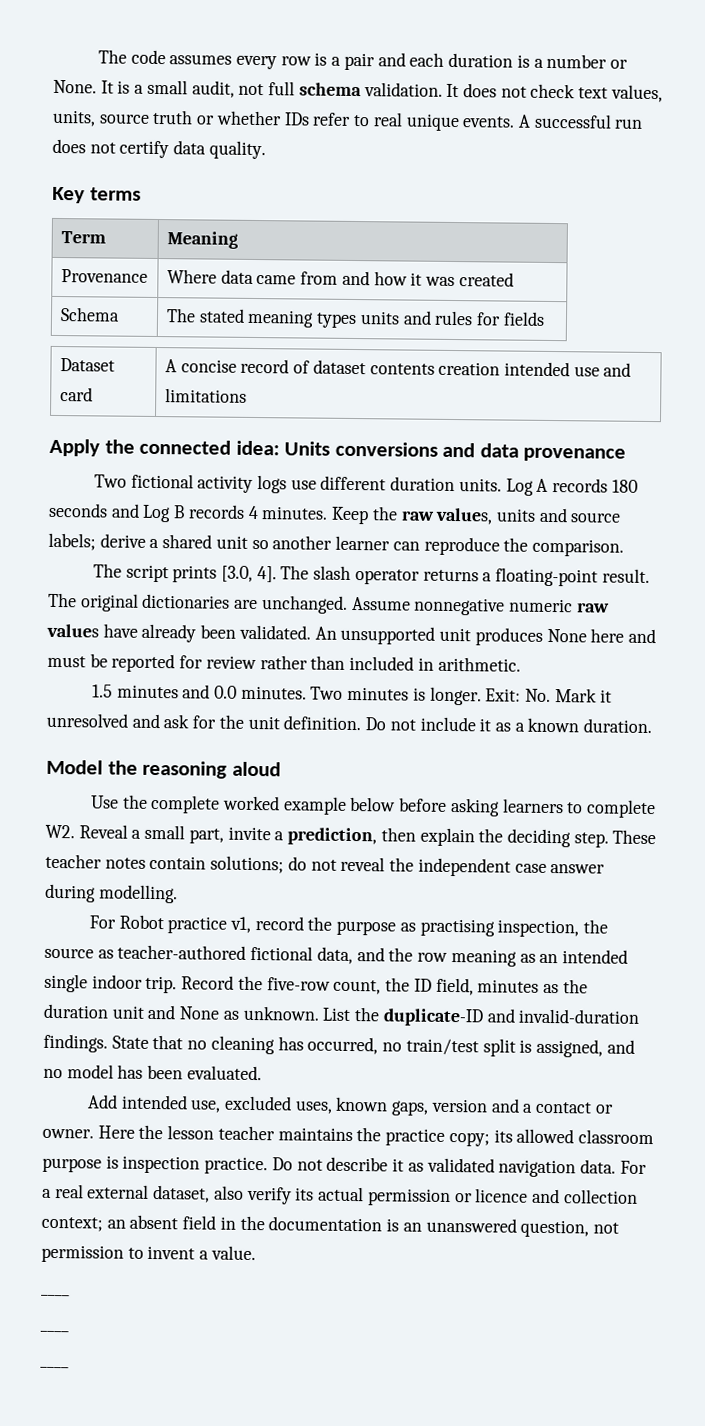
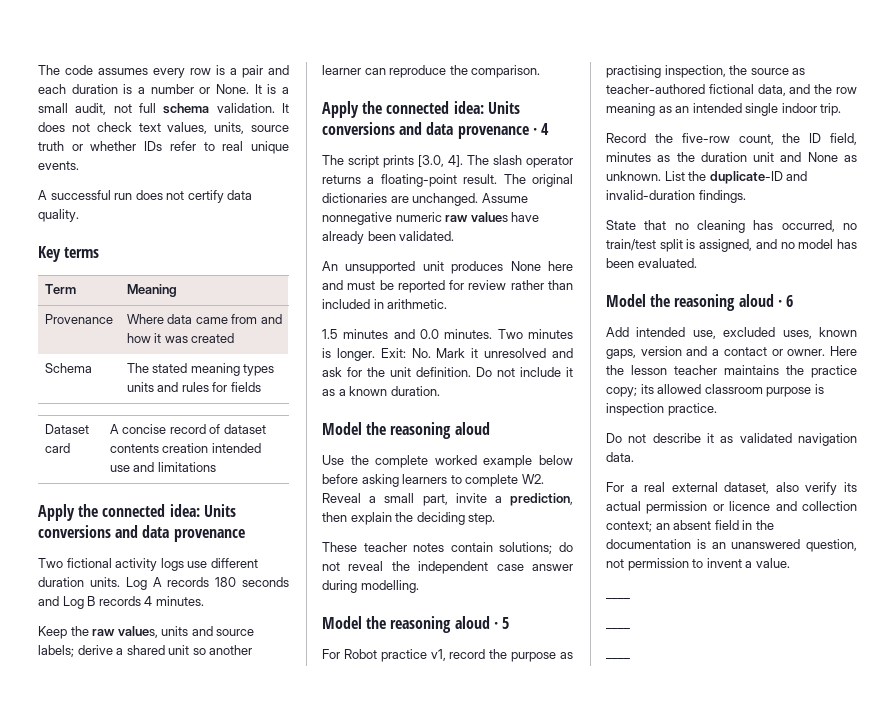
- It does not check text values, units, source truth or whether IDs refer to real unique events. A successful run does not certify data quality.
+ It does not check text values, units, source truth or whether IDs refer to real unique events.
+ A successful run does not certify data quality.
- Log A records 180 seconds and Log B records 4 minutes. Keep the raw values, units and source labels; derive a shared unit so another learner can reproduce the comparison.
+ Log A records 180 seconds and Log B records 4 minutes.
+ Keep the raw values, units and source labels; derive a shared unit so another learner can reproduce the comparison.
+ Apply the connected idea: Units conversions and data provenance · 4
- Assume nonnegative numeric raw values have already been validated. An unsupported unit produces None here and must be reported for review rather than included in arithmetic.
+ Assume nonnegative numeric raw values have already been validated.
+ An unsupported unit produces None here and must be reported for review rather than included in arithmetic.
- Use the complete worked example below before asking learners to complete W2. Reveal a small part, invite a prediction, then explain the deciding step. These teacher notes contain solutions; do not reveal the independent case answer during modelling.
+ Use the complete worked example below before asking learners to complete W2. Reveal a small part, invite a prediction, then explain the deciding step.
+ These teacher notes contain solutions; do not reveal the independent case answer during modelling.
+ Model the reasoning aloud · 5
- For Robot practice v1, record the purpose as practising inspection, the source as teacher-authored fictional data, and the row meaning as an intended single indoor trip. Record the five-row count, the ID field, minutes as the duration unit and None as unknown.
+ For Robot practice v1, record the purpose as practising inspection, the source as teacher-authored fictional data, and the row meaning as an intended single indoor trip.
+ Record the five-row count, the ID field, minutes as the duration unit and None as unknown.
- List the duplicate-ID and invalid-duration findings. State that no cleaning has occurred, no train/test split is assigned, and no model has been evaluated.
+ List the duplicate-ID and invalid-duration findings.
+ State that no cleaning has occurred, no train/test split is assigned, and no model has been evaluated.
+ Model the reasoning aloud · 6
- Here the lesson teacher maintains the practice copy; its allowed classroom purpose is inspection practice. Do not describe it as validated navigation data. For a real external dataset, also verify its actual permission or licence and collection context; an absent field in the documentation is an unanswered question, not permission to invent a value.
+ Here the lesson teacher maintains the practice copy; its allowed classroom purpose is inspection practice.
+ Do not describe it as validated navigation data.
+ For a real external dataset, also verify its actual permission or licence and collection context; an absent field in the documentation is an unanswered question, not permission to invent a value.

